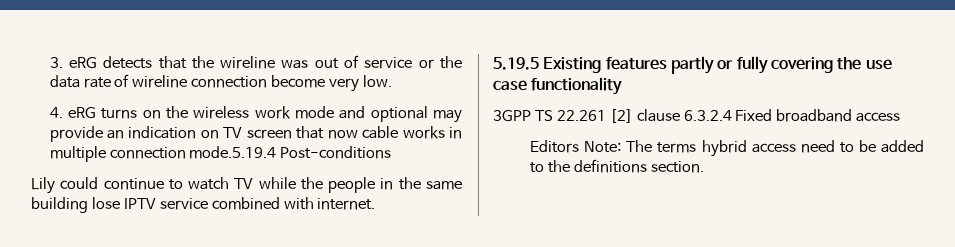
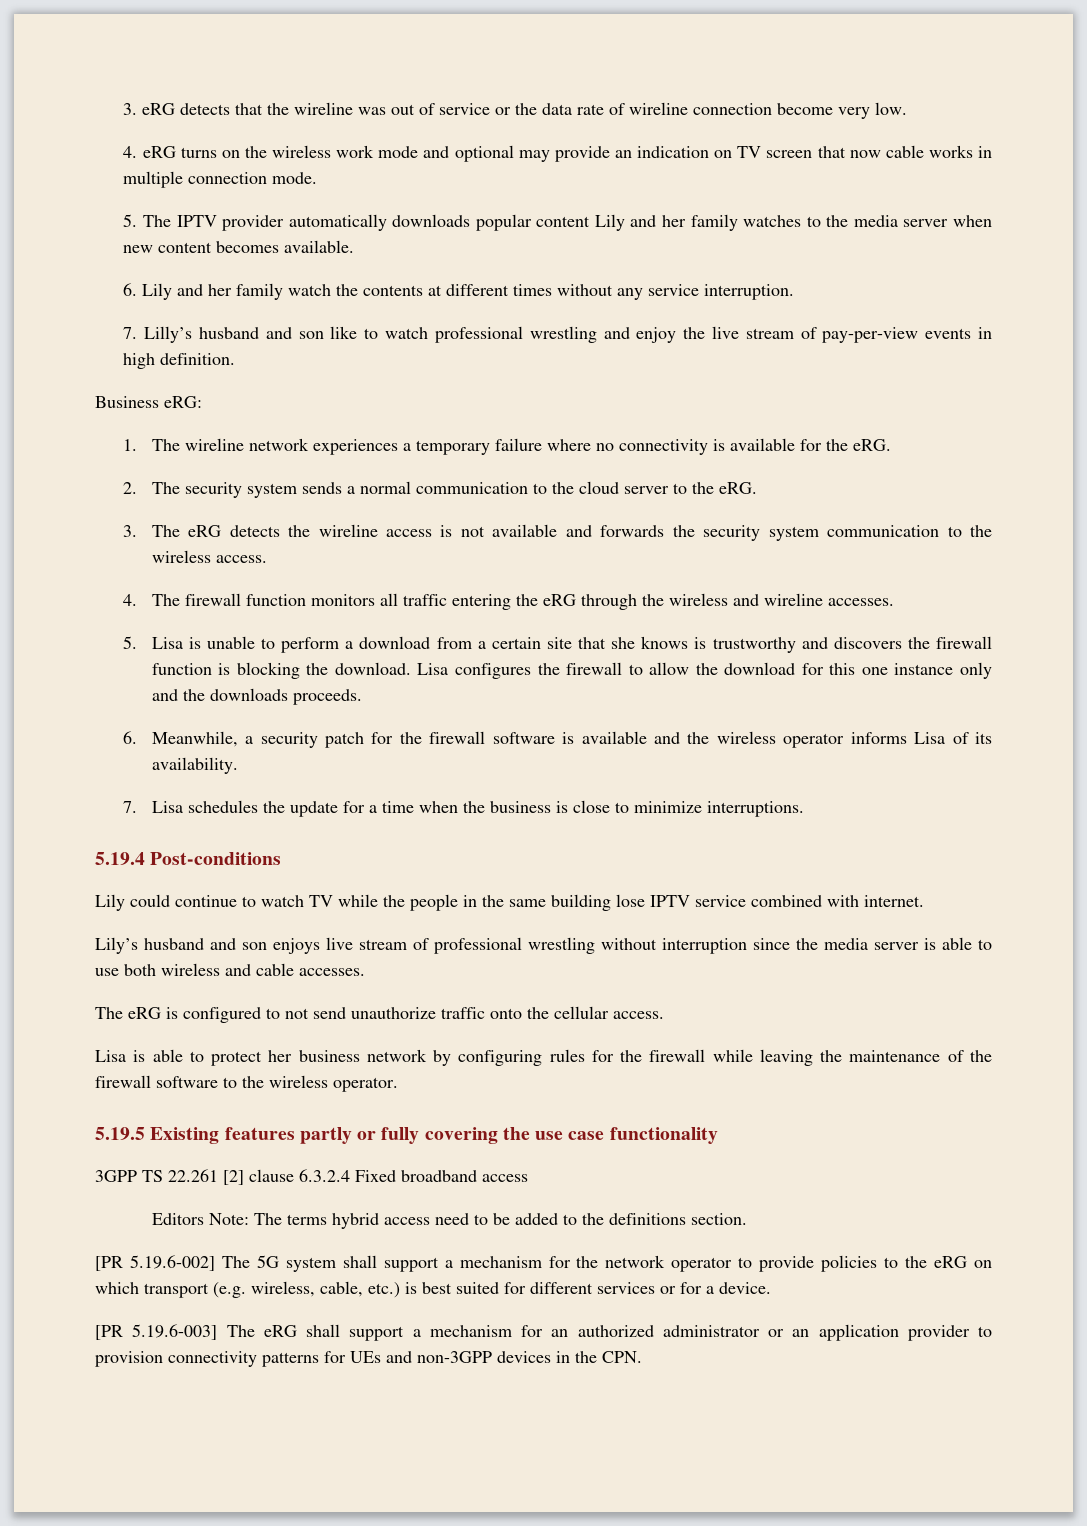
- 4. eRG turns on the wireless work mode and optional may provide an indication on TV screen that now cable works in multiple connection mode.5.19.4 Post-conditions
+ 4. eRG turns on the wireless work mode and optional may provide an indication on TV screen that now cable works in multiple connection mode.
+ 5. The IPTV provider automatically downloads popular content Lily and her family watches to the media server when new content becomes available.
+ 6. Lily and her family watch the contents at different times without any service interruption.
+ 7. Lilly’s husband and son like to watch professional wrestling and enjoy the live stream of pay-per-view events in high definition.
+ Business eRG:
+ 1. The wireline network experiences a temporary failure where no connectivity is available for the eRG.
+ 2. The security system sends a normal communication to the cloud server to the eRG.
+ 3. The eRG detects the wireline access is not available and forwards the security system communication to the wireless access.
+ 4. The firewall function monitors all traffic entering the eRG through the wireless and wireline accesses.
+ 5. Lisa is unable to perform a download from a certain site that she knows is trustworthy and discovers the firewall function is blocking the download. Lisa configures the firewall to allow the download for this one instance only and the downloads proceeds.
+ 6. Meanwhile, a security patch for the firewall software is available and the wireless operator informs Lisa of its availability.
+ 7. Lisa schedules the update for a time when the business is close to minimize interruptions.
+ 5.19.4 Post-conditions
+ Lily’s husband and son enjoys live stream of professional wrestling without interruption since the media server is able to use both wireless and cable accesses.
+ The eRG is configured to not send unauthorize traffic onto the cellular access.
+ Lisa is able to protect her business network by configuring rules for the firewall while leaving the maintenance of the firewall software to the wireless operator.
+ [PR 5.19.6-002] The 5G system shall support a mechanism for the network operator to provide policies to the eRG on which transport (e.g. wireless, cable, etc.) is best suited for different services or for a device.
+ [PR 5.19.6-003] The eRG shall support a mechanism for an authorized administrator or an application provider to provision connectivity patterns for UEs and non-3GPP devices in the CPN.

